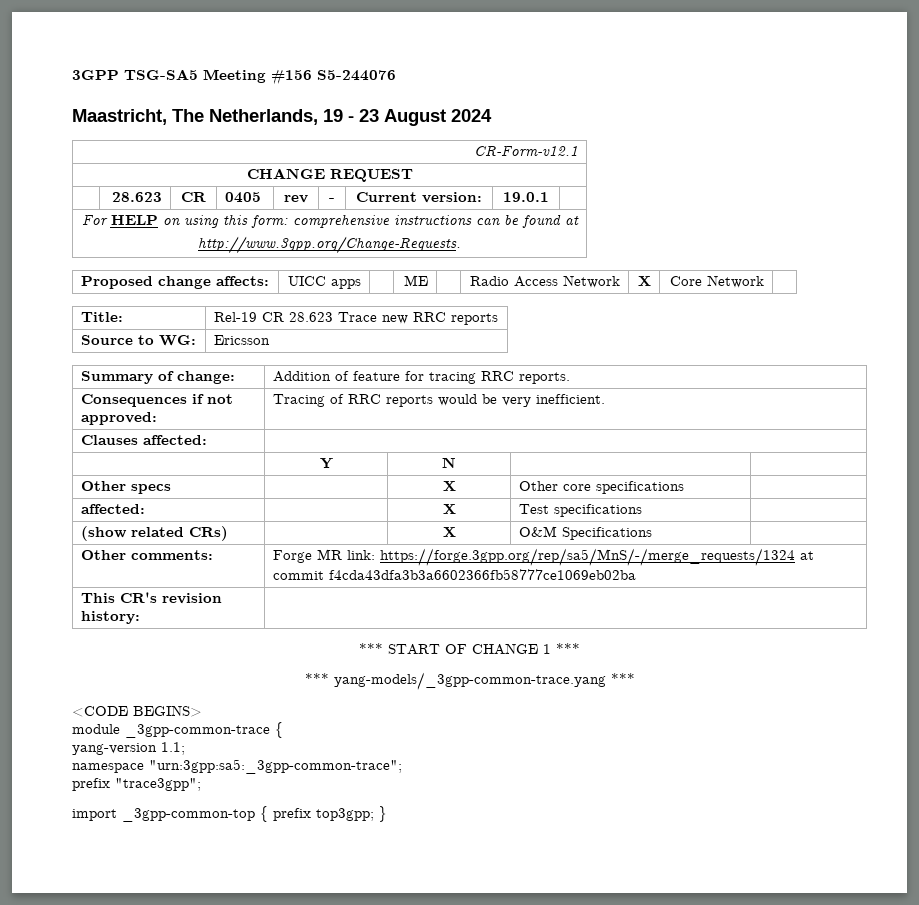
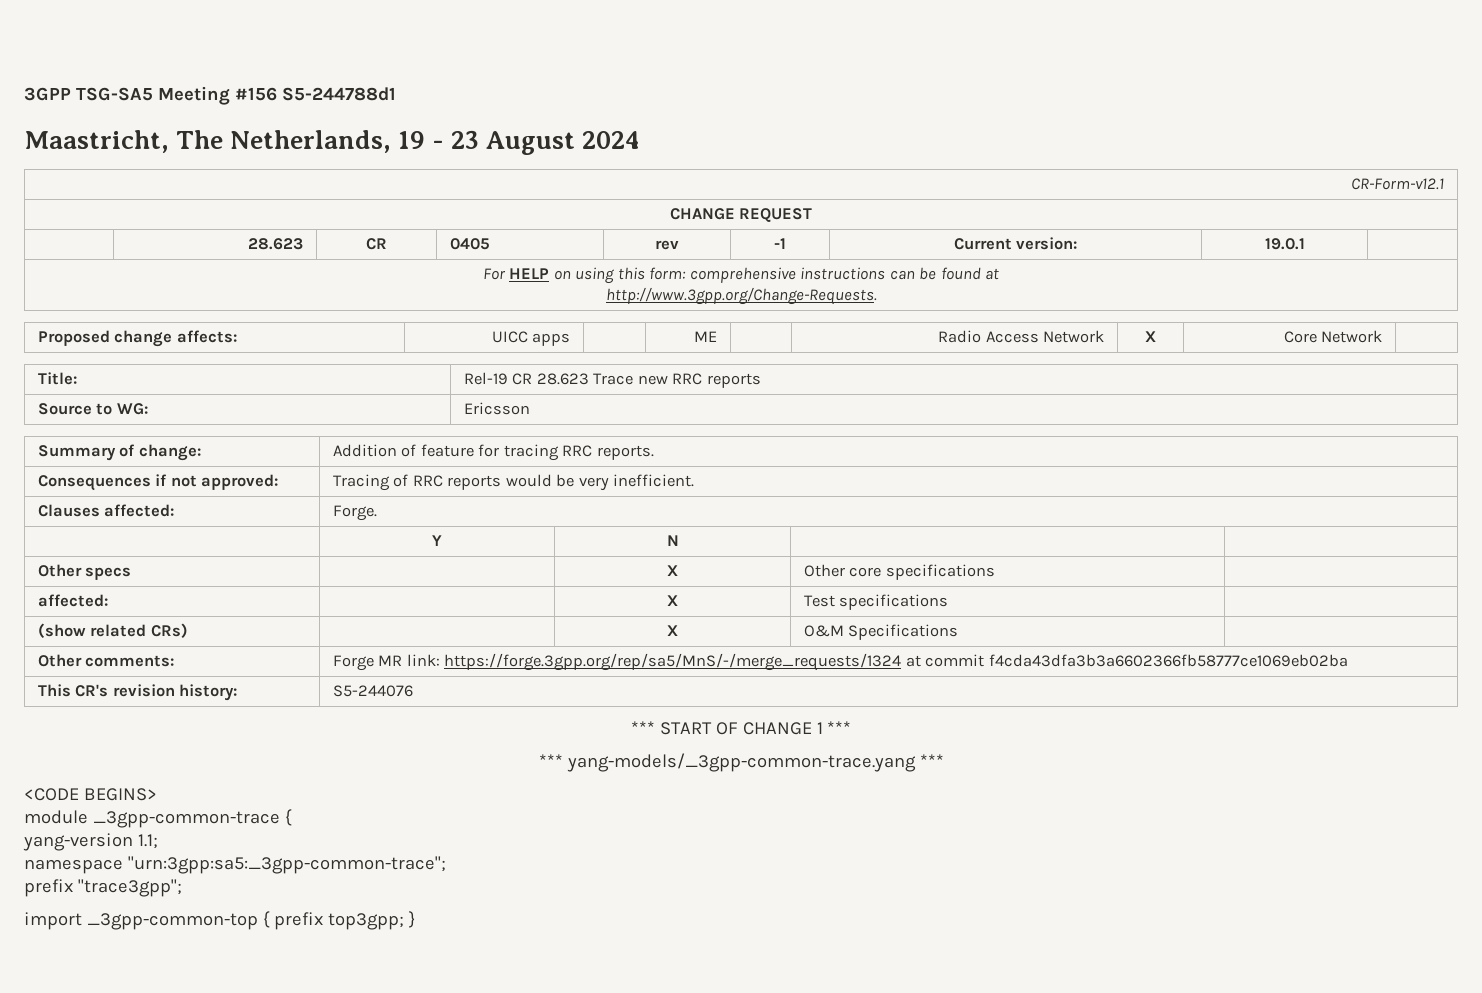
- 3GPP TSG-SA5 Meeting #156 S5-244076
+ 3GPP TSG-SA5 Meeting #156 S5-244788d1
- | 28.623 | CR | 0405 | rev | - | Current version: | 19.0.1 |
+ | 28.623 | CR | 0405 | rev | -1 | Current version: | 19.0.1 |
- Clauses affected: |
+ Clauses affected: | Forge.
- This CR's revision history: |
+ This CR's revision history: | S5-244076

